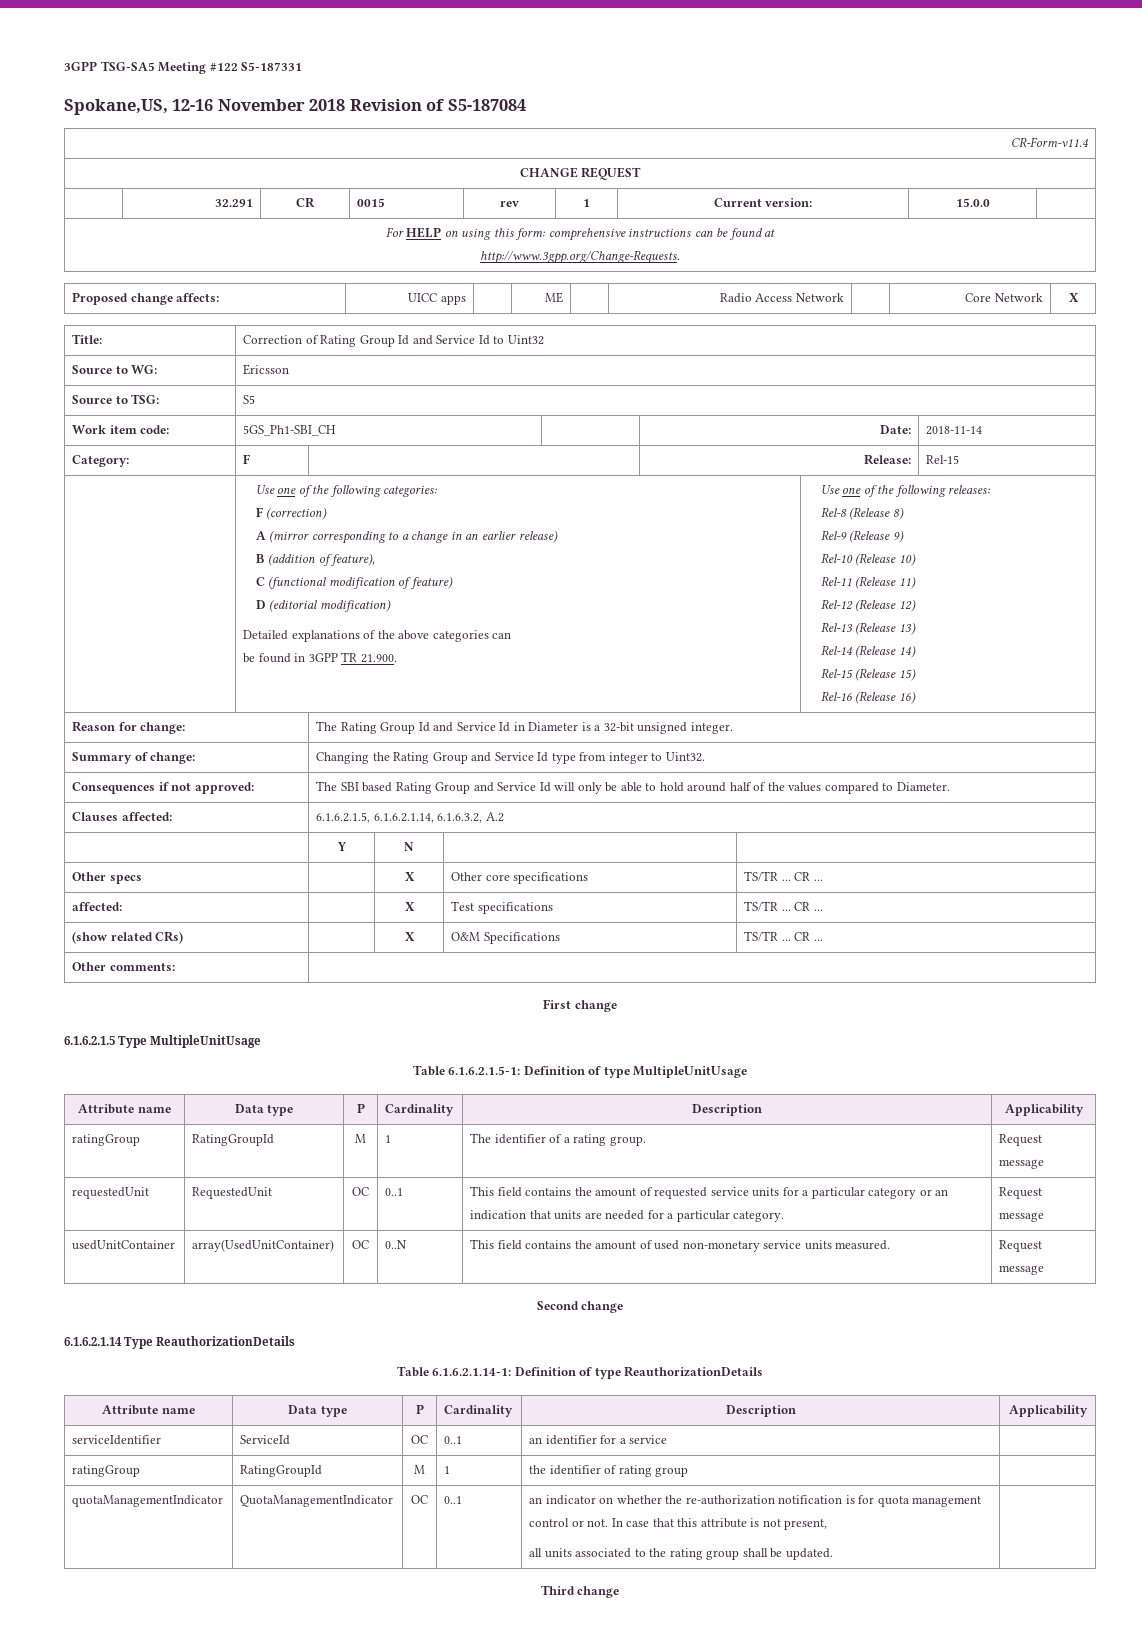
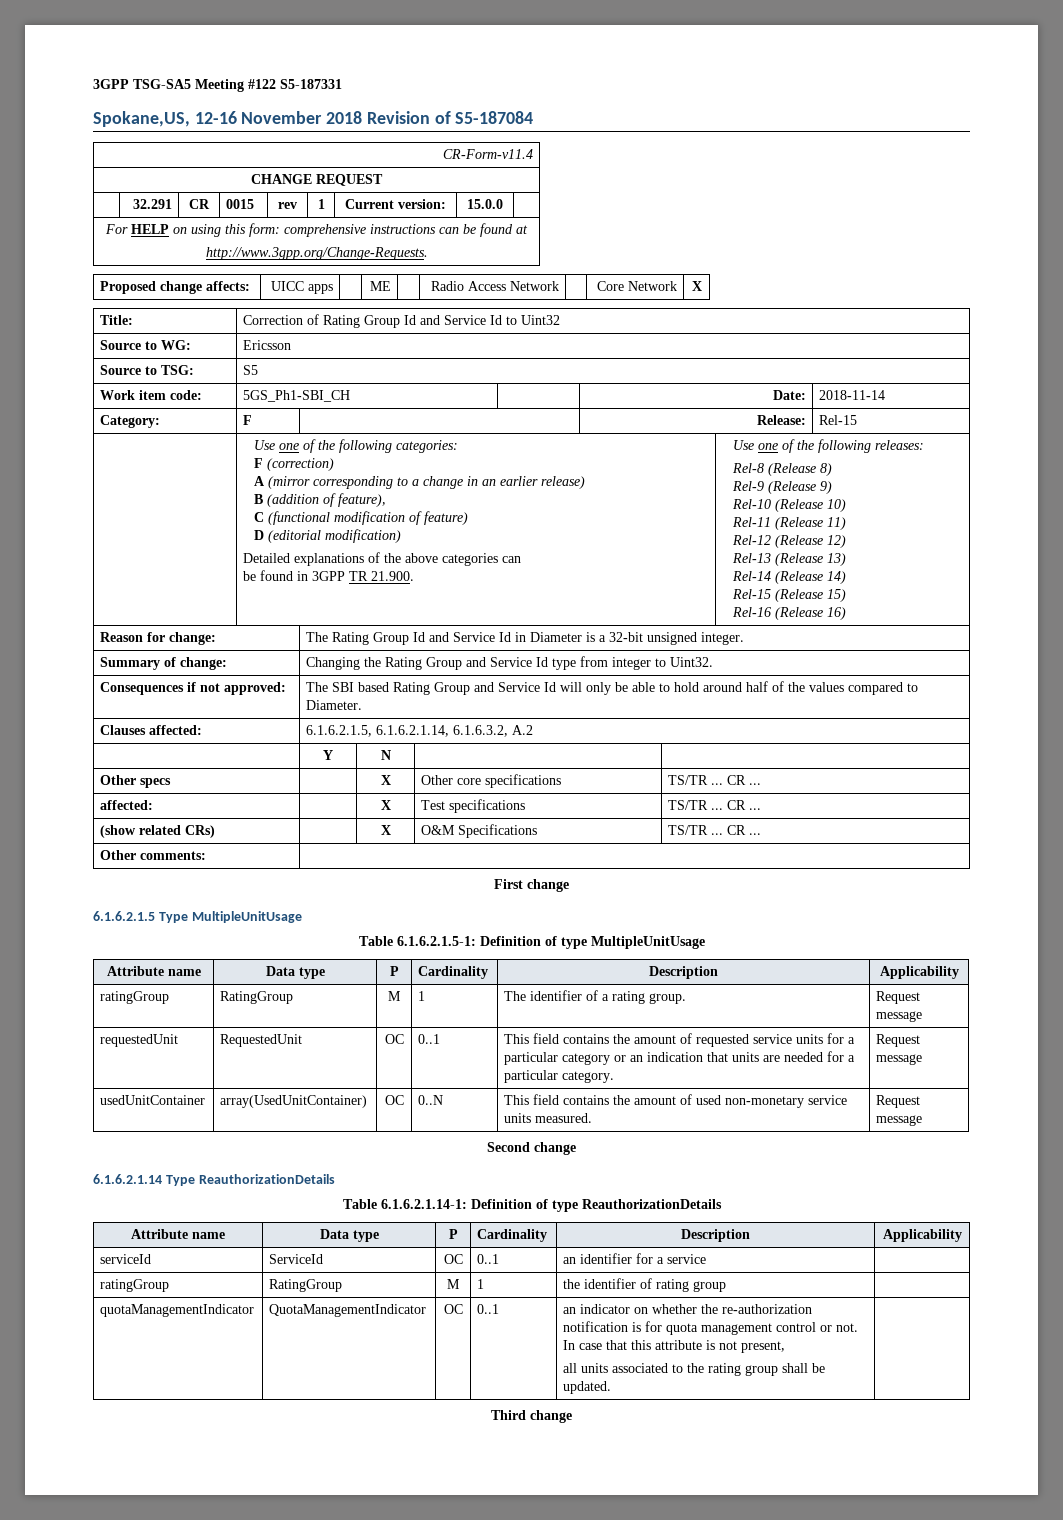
- ratingGroup | RatingGroupId | M | 1 | The identifier of a rating group. | Request message
+ ratingGroup | RatingGroup | M | 1 | The identifier of a rating group. | Request message
- serviceIdentifier | ServiceId | OC | 0..1 | an identifier for a service |
+ serviceId | ServiceId | OC | 0..1 | an identifier for a service |
- ratingGroup | RatingGroupId | M | 1 | the identifier of rating group |
+ ratingGroup | RatingGroup | M | 1 | the identifier of rating group |

